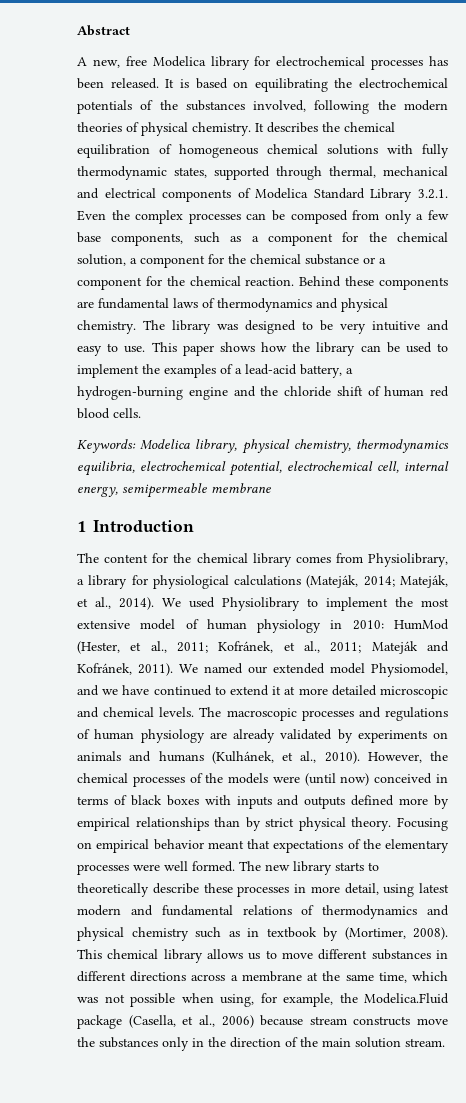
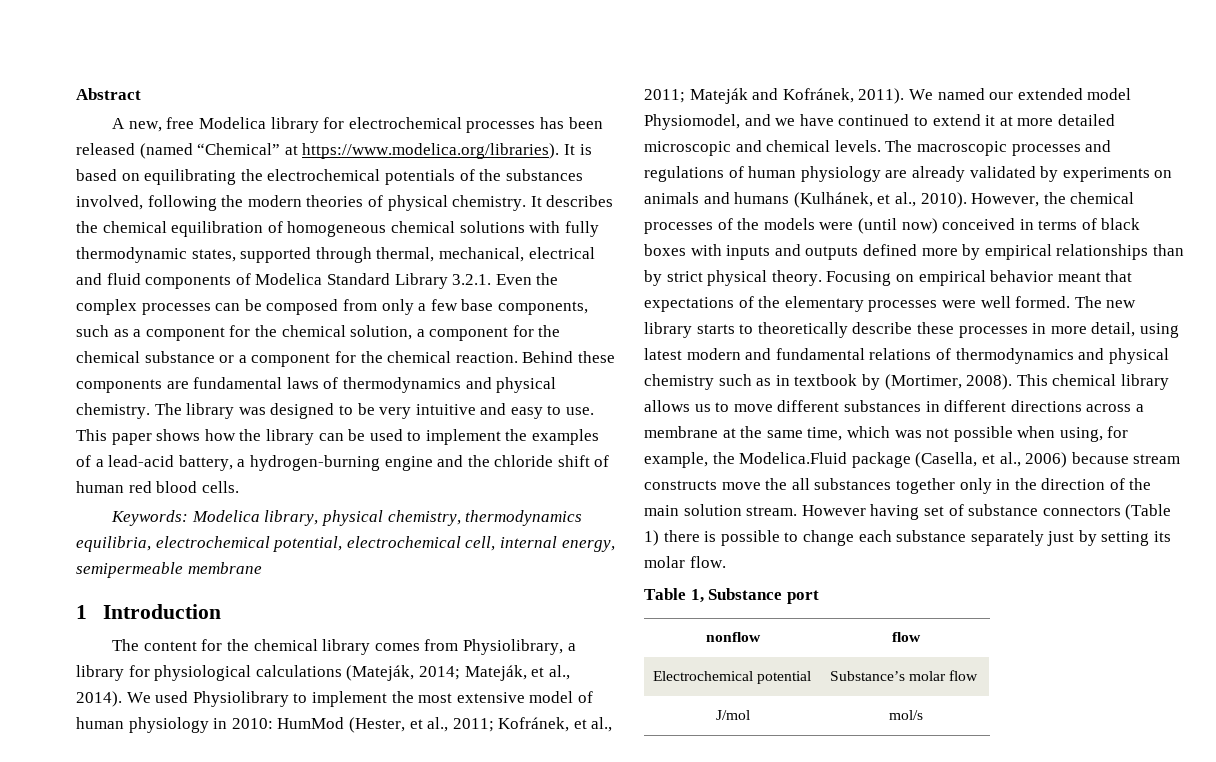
- A new, free Modelica library for electrochemical processes has been released. It is based on equilibrating the electrochemical potentials of the substances involved, following the modern theories of physical chemistry.
+ A new, free Modelica library for electrochemical processes has been released (named “Chemical” at https://www.modelica.org/libraries). It is based on equilibrating the electrochemical potentials of the substances involved, following the modern theories of physical chemistry.
- It describes the chemical equilibration of homogeneous chemical solutions with fully thermodynamic states, supported through thermal, mechanical and electrical components of Modelica Standard Library 3.2.1. Even the complex processes can be composed from only a few base components, such as a component for the chemical solution, a component for the chemical substance or a component for the chemical reaction.
+ It describes the chemical equilibration of homogeneous chemical solutions with fully thermodynamic states, supported through thermal, mechanical, electrical and fluid components of Modelica Standard Library 3.2.1. Even the complex processes can be composed from only a few base components, such as a component for the chemical solution, a component for the chemical substance or a component for the chemical reaction.
- This chemical library allows us to move different substances in different directions across a membrane at the same time, which was not possible when using, for example, the Modelica.Fluid package (Casella, et al., 2006) because stream constructs move the substances only in the direction of the main solution stream.
+ This chemical library allows us to move different substances in different directions across a membrane at the same time, which was not possible when using, for example, the Modelica.Fluid package (Casella, et al., 2006) because stream constructs move the all substances together only in the direction of the main solution stream.
+ However having set of substance connectors (Table 1) there is possible to change each substance separately just by setting its molar flow.
+ Table 1, Substance port
+ nonflow | flow
+ Electrochemical potential | Substance’s molar flow
+ J/mol | mol/s

